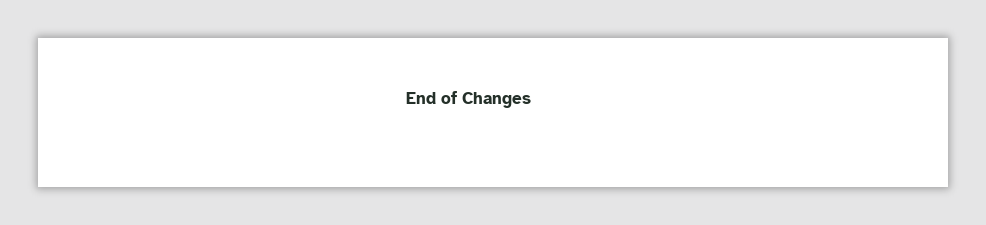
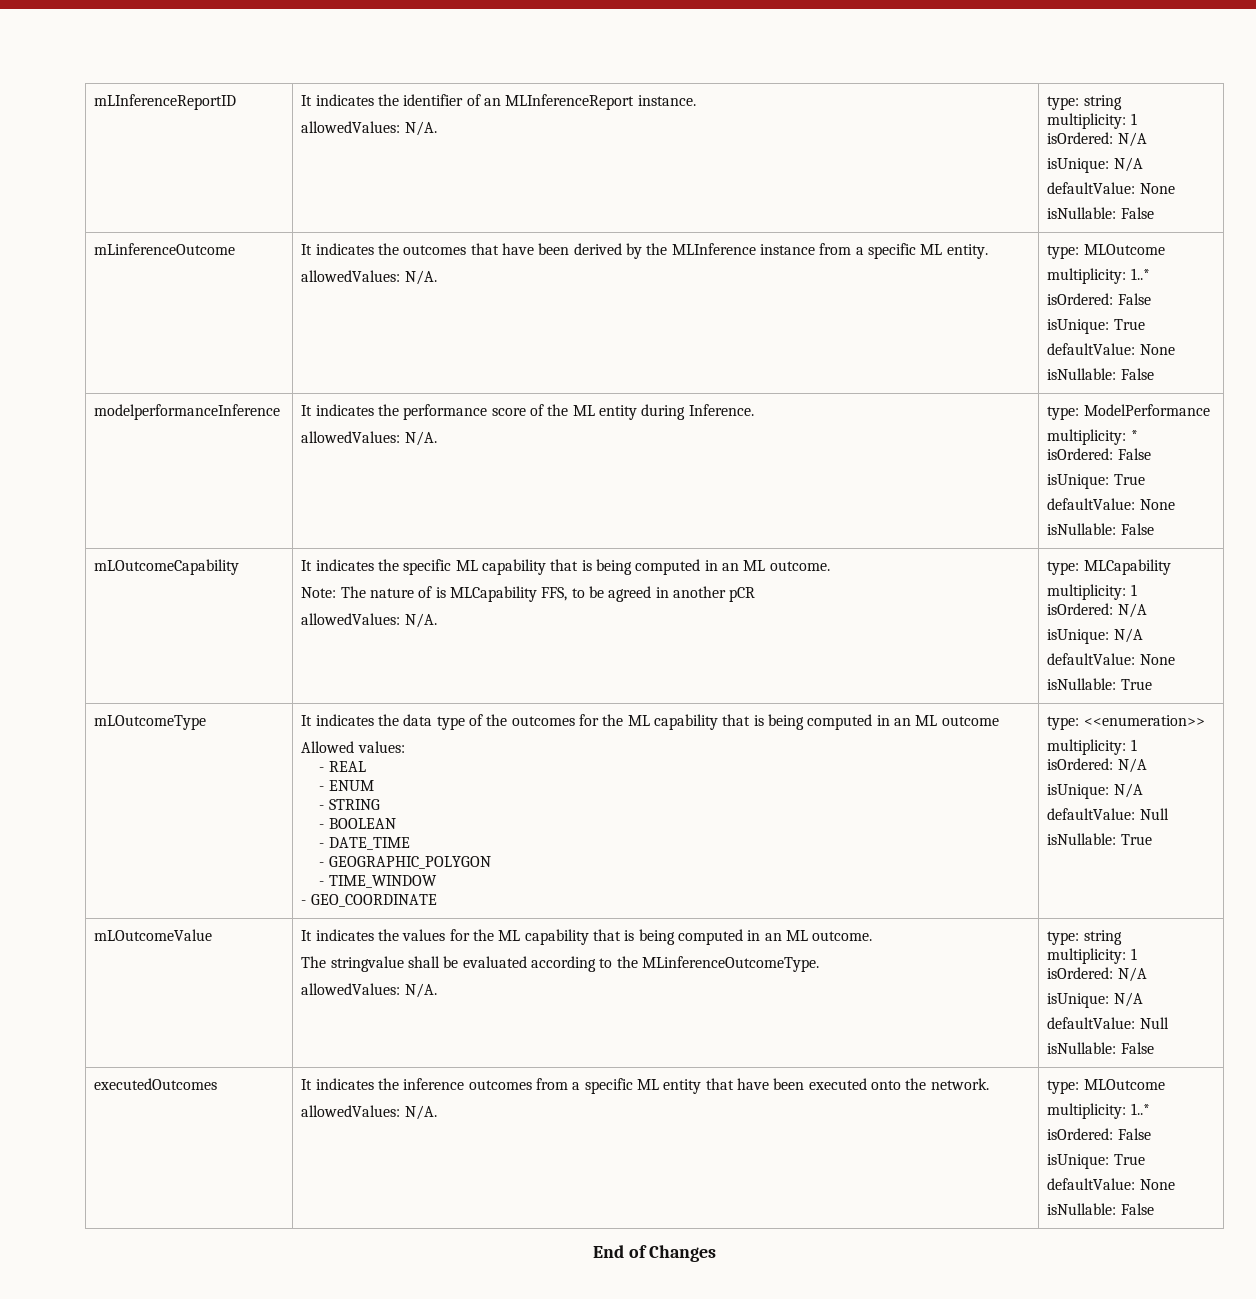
+ mLInferenceReportID | It indicates the identifier of an MLInferenceReport instance.
+ allowedValues: N/A. | type: string
+ multiplicity: 1
+ isOrdered: N/A
+ isUnique: N/A
+ defaultValue: None
+ isNullable: False
+ mLinferenceOutcome | It indicates the outcomes that have been derived by the MLInference instance from a specific ML entity.
+ allowedValues: N/A. | type: MLOutcome
+ multiplicity: 1..*
+ isOrdered: False
+ isUnique: True
+ defaultValue: None
+ isNullable: False
+ modelperformanceInference | It indicates the performance score of the ML entity during Inference.
+ allowedValues: N/A. | type: ModelPerformance
+ multiplicity: *
+ isOrdered: False
+ isUnique: True
+ defaultValue: None
+ isNullable: False
+ mLOutcomeCapability | It indicates the specific ML capability that is being computed in an ML outcome.
+ Note: The nature of is MLCapability FFS, to be agreed in another pCR
+ allowedValues: N/A. | type: MLCapability
+ multiplicity: 1
+ isOrdered: N/A
+ isUnique: N/A
+ defaultValue: None
+ isNullable: True
+ mLOutcomeType | It indicates the data type of the outcomes for the ML capability that is being computed in an ML outcome
+ Allowed values:
+ - REAL
+ - ENUM
+ - STRING
+ - BOOLEAN
+ - DATE_TIME
+ - GEOGRAPHIC_POLYGON
+ - TIME_WINDOW
+ - GEO_COORDINATE | type: <<enumeration>>
+ multiplicity: 1
+ isOrdered: N/A
+ isUnique: N/A
+ defaultValue: Null
+ isNullable: True
+ mLOutcomeValue | It indicates the values for the ML capability that is being computed in an ML outcome.
+ The stringvalue shall be evaluated according to the MLinferenceOutcomeType.
+ allowedValues: N/A. | type: string
+ multiplicity: 1
+ isOrdered: N/A
+ isUnique: N/A
+ defaultValue: Null
+ isNullable: False
+ executedOutcomes | It indicates the inference outcomes from a specific ML entity that have been executed onto the network.
+ allowedValues: N/A. | type: MLOutcome
+ multiplicity: 1..*
+ isOrdered: False
+ isUnique: True
+ defaultValue: None
+ isNullable: False

